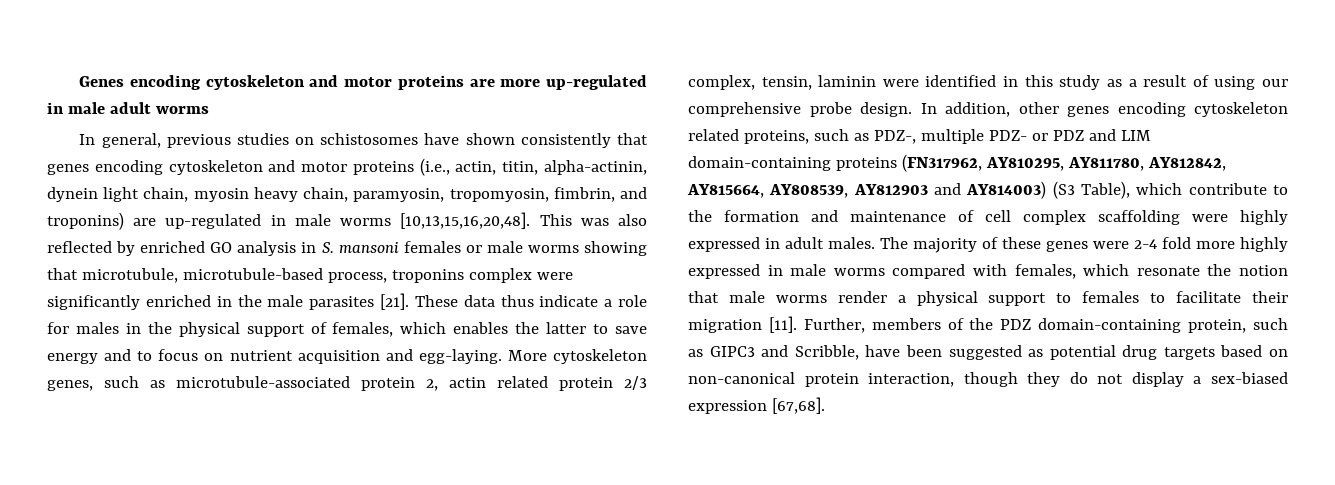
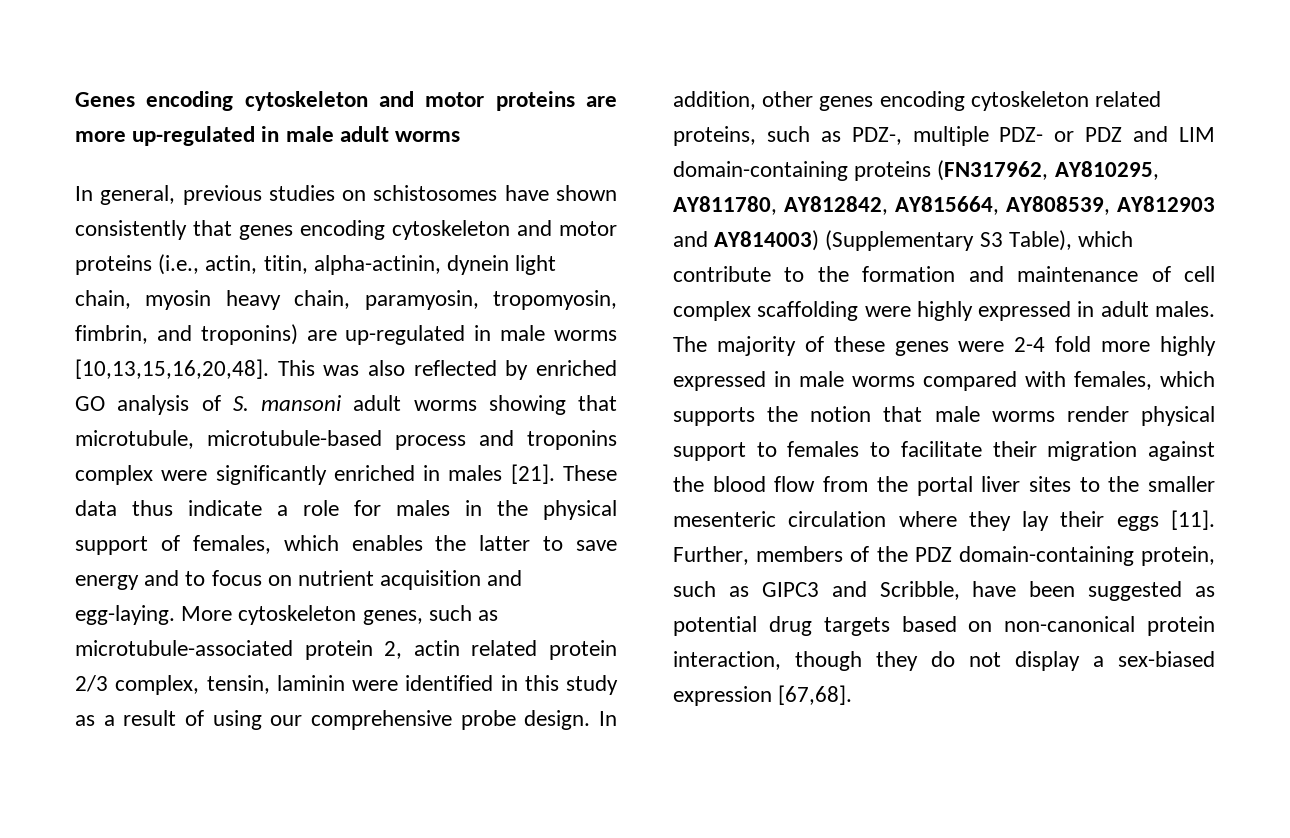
- This was also reflected by enriched GO analysis in S. mansoni females or male worms showing that microtubule, microtubule-based process, troponins complex were significantly enriched in the male parasites [21].
+ This was also reflected by enriched GO analysis of S. mansoni adult worms showing that microtubule, microtubule-based process and troponins complex were significantly enriched in males [21].
- In addition, other genes encoding cytoskeleton related proteins, such as PDZ-, multiple PDZ- or PDZ and LIM domain-containing proteins (FN317962, AY810295, AY811780, AY812842, AY815664, AY808539, AY812903 and AY814003) (S3 Table), which contribute to the formation and maintenance of cell complex scaffolding were highly expressed in adult males.
+ In addition, other genes encoding cytoskeleton related proteins, such as PDZ-, multiple PDZ- or PDZ and LIM domain-containing proteins (FN317962, AY810295, AY811780, AY812842, AY815664, AY808539, AY812903 and AY814003) (Supplementary S3 Table), which contribute to the formation and maintenance of cell complex scaffolding were highly expressed in adult males.
- The majority of these genes were 2-4 fold more highly expressed in male worms compared with females, which resonate the notion that male worms render a physical support to females to facilitate their migration [11].
+ The majority of these genes were 2-4 fold more highly expressed in male worms compared with females, which supports the notion that male worms render physical support to females to facilitate their migration against the blood flow from the portal liver sites to the smaller mesenteric circulation where they lay their eggs [11].

